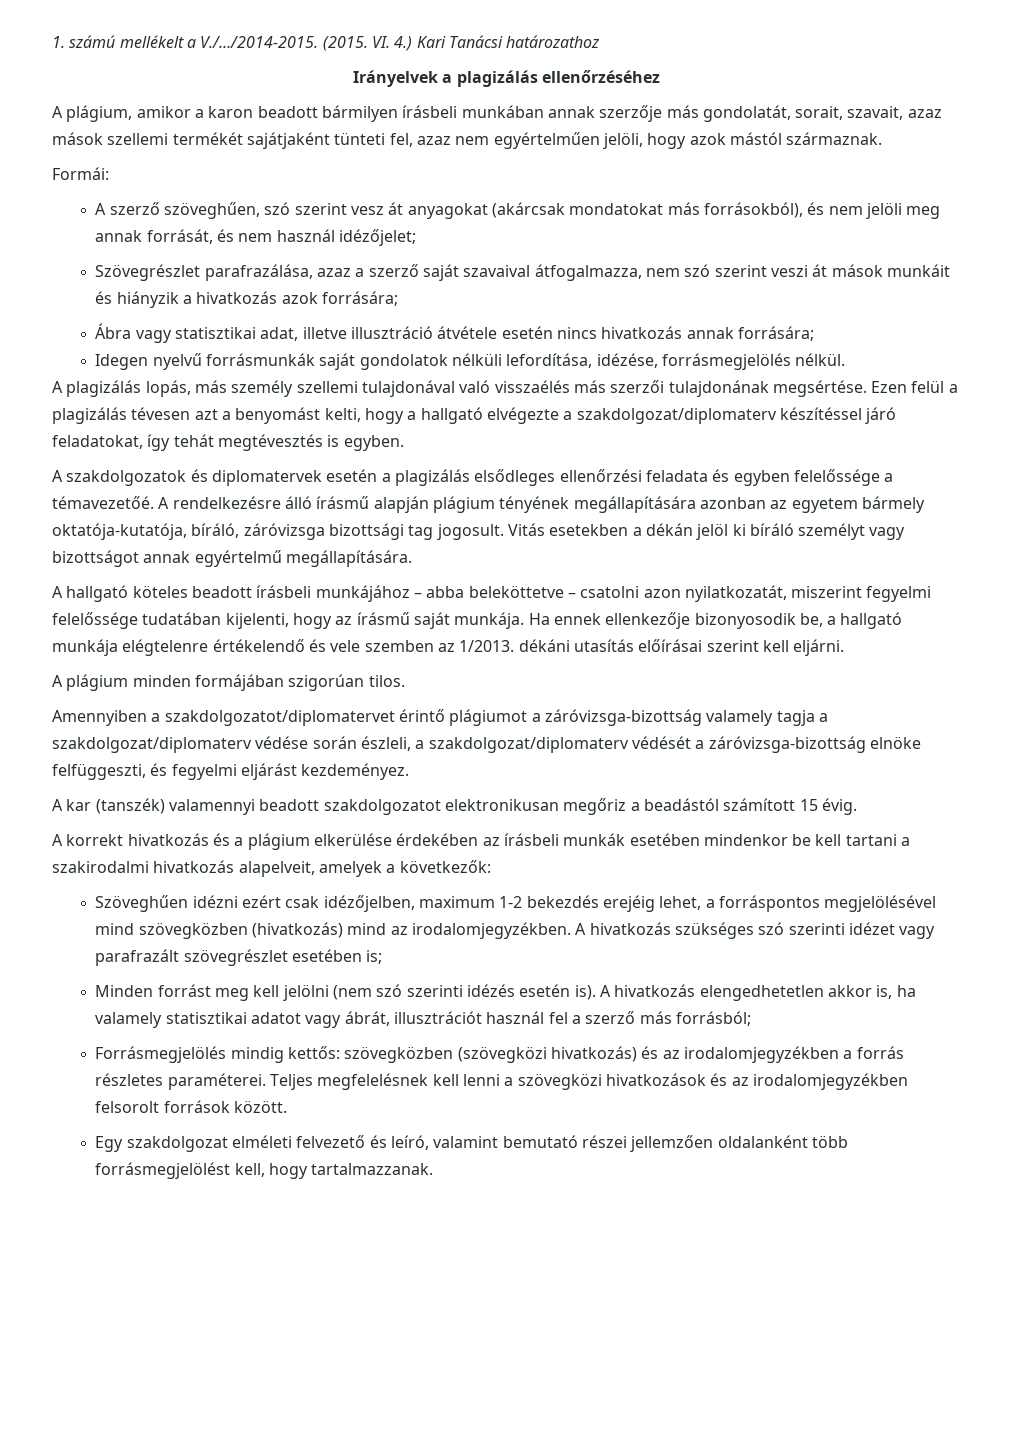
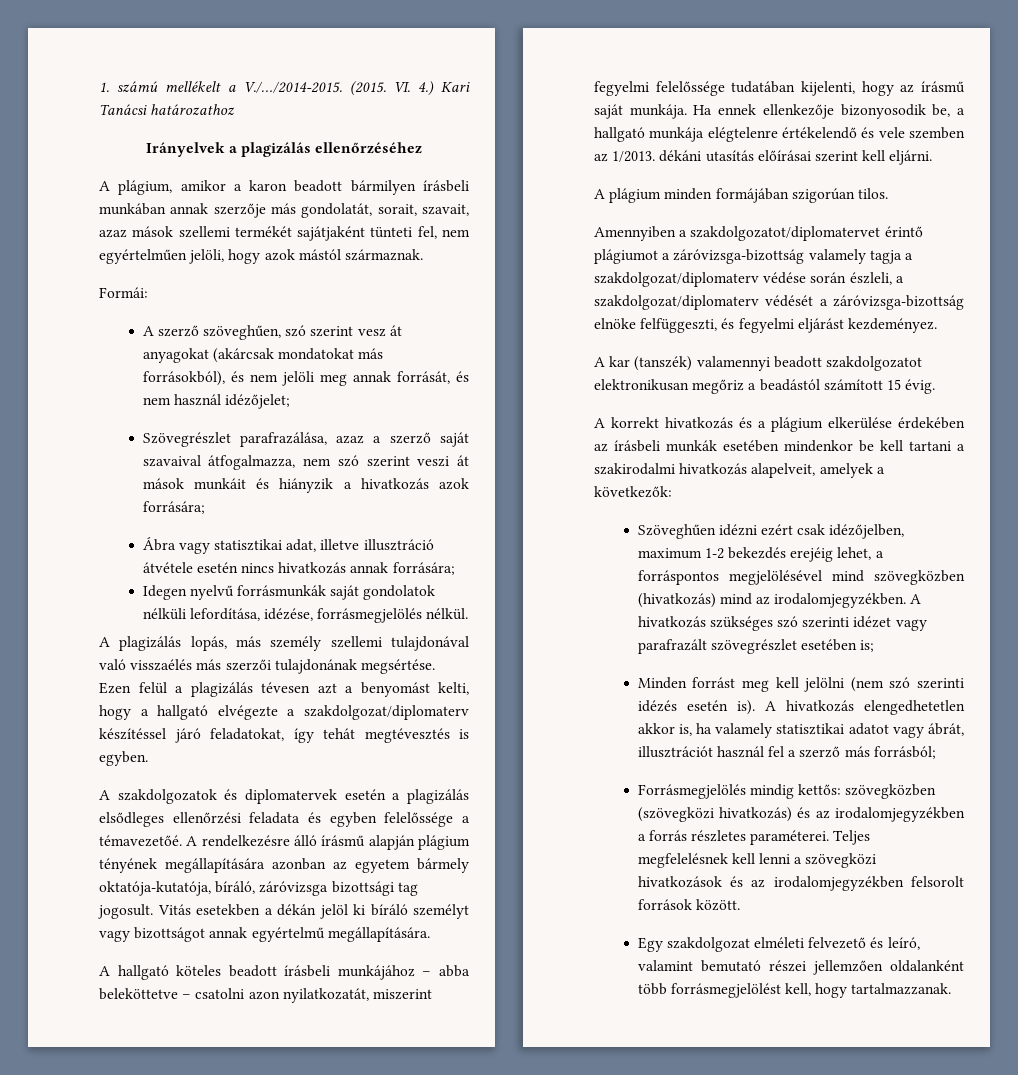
- A plágium, amikor a karon beadott bármilyen írásbeli munkában annak szerzője más gondolatát, sorait, szavait, azaz mások szellemi termékét sajátjaként tünteti fel, azaz nem egyértelműen jelöli, hogy azok mástól származnak.
+ A plágium, amikor a karon beadott bármilyen írásbeli munkában annak szerzője más gondolatát, sorait, szavait, azaz mások szellemi termékét sajátjaként tünteti fel, nem egyértelműen jelöli, hogy azok mástól származnak.

